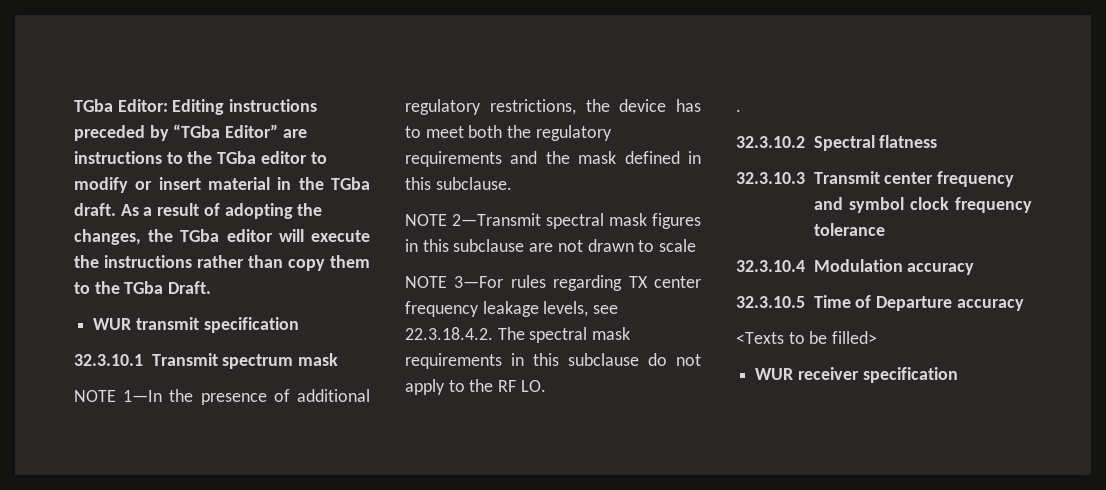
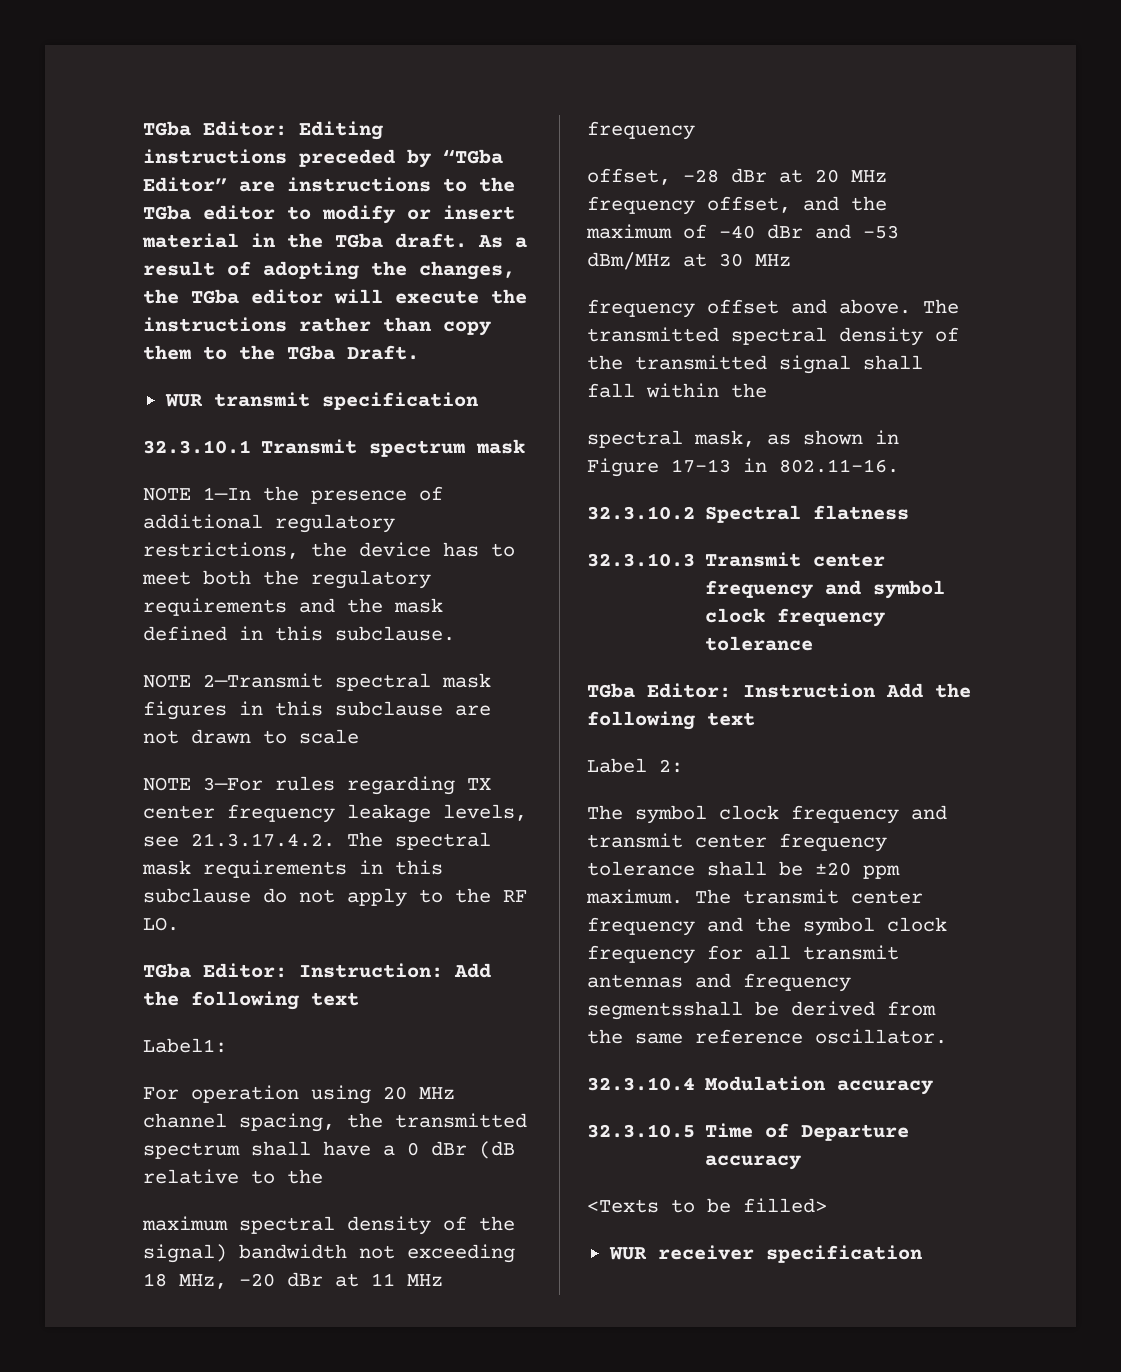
- NOTE 3—For rules regarding TX center frequency leakage levels, see 22.3.18.4.2. The spectral mask requirements in this subclause do not apply to the RF LO.
+ NOTE 3—For rules regarding TX center frequency leakage levels, see 21.3.17.4.2. The spectral mask requirements in this subclause do not apply to the RF LO.
- .
+ TGba Editor: Instruction: Add the following text
+ Label1:
+ For operation using 20 MHz channel spacing, the transmitted spectrum shall have a 0 dBr (dB relative to the
+ maximum spectral density of the signal) bandwidth not exceeding 18 MHz, –20 dBr at 11 MHz frequency
+ offset, –28 dBr at 20 MHz frequency offset, and the maximum of –40 dBr and –53 dBm/MHz at 30 MHz
+ frequency offset and above. The transmitted spectral density of the transmitted signal shall fall within the
+ spectral mask, as shown in Figure 17-13 in 802.11-16.
+ TGba Editor: Instruction Add the following text
+ Label 2:
+ The symbol clock frequency and transmit center frequency tolerance shall be ±20 ppm maximum. The transmit center frequency and the symbol clock frequency for all transmit antennas and frequency segmentsshall be derived from the same reference oscillator.

